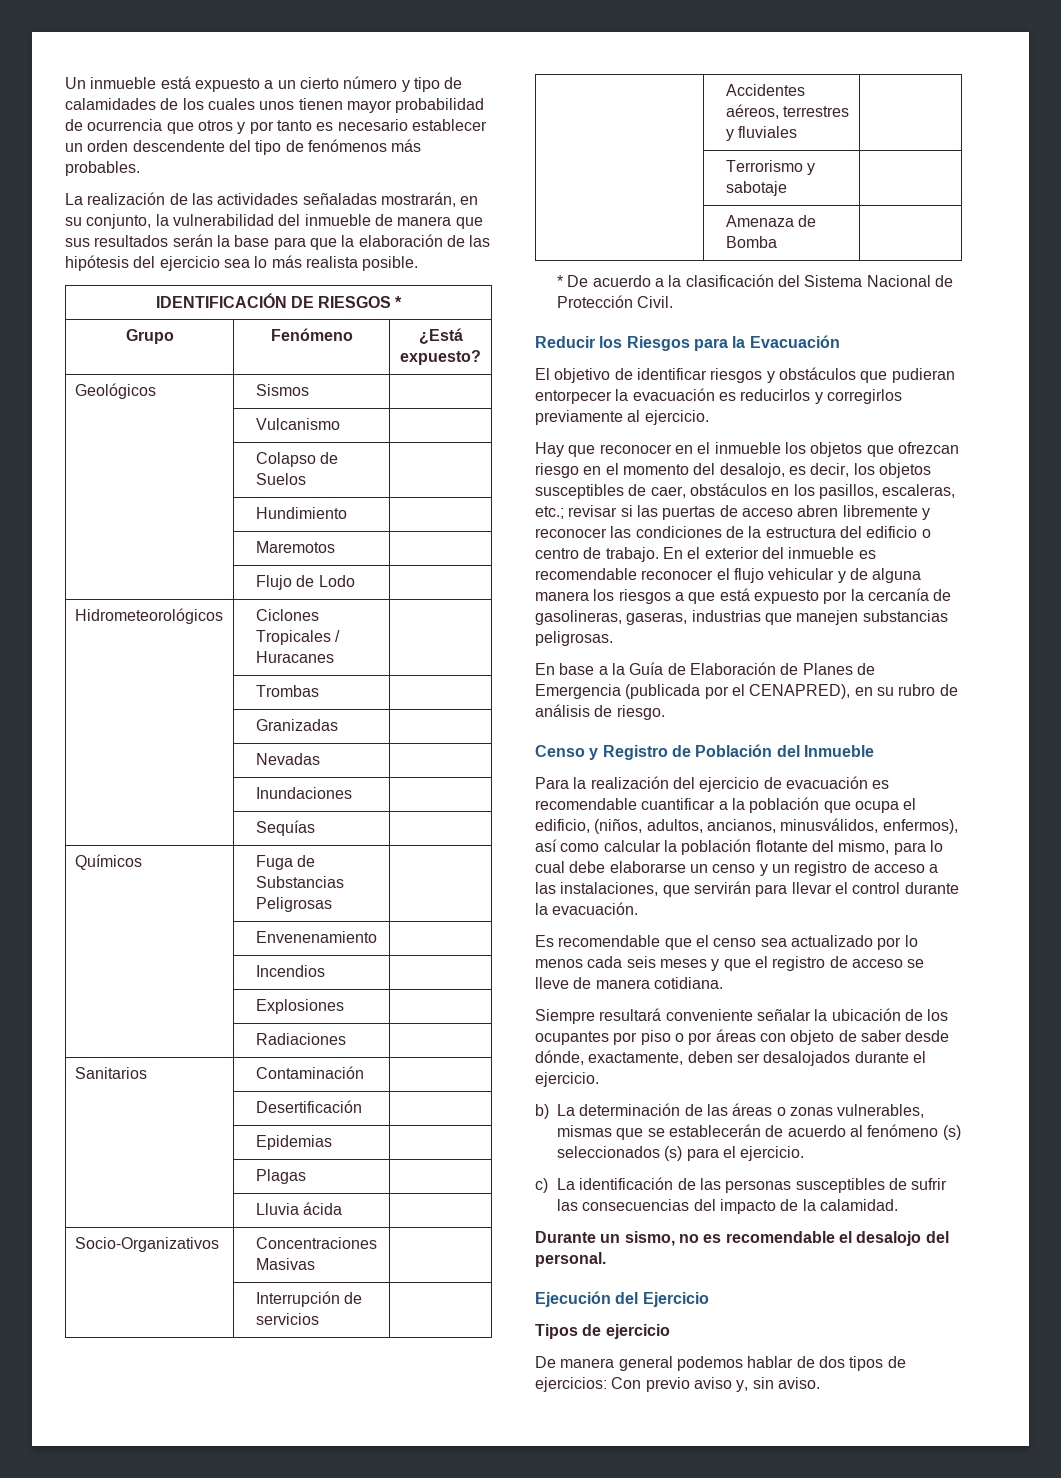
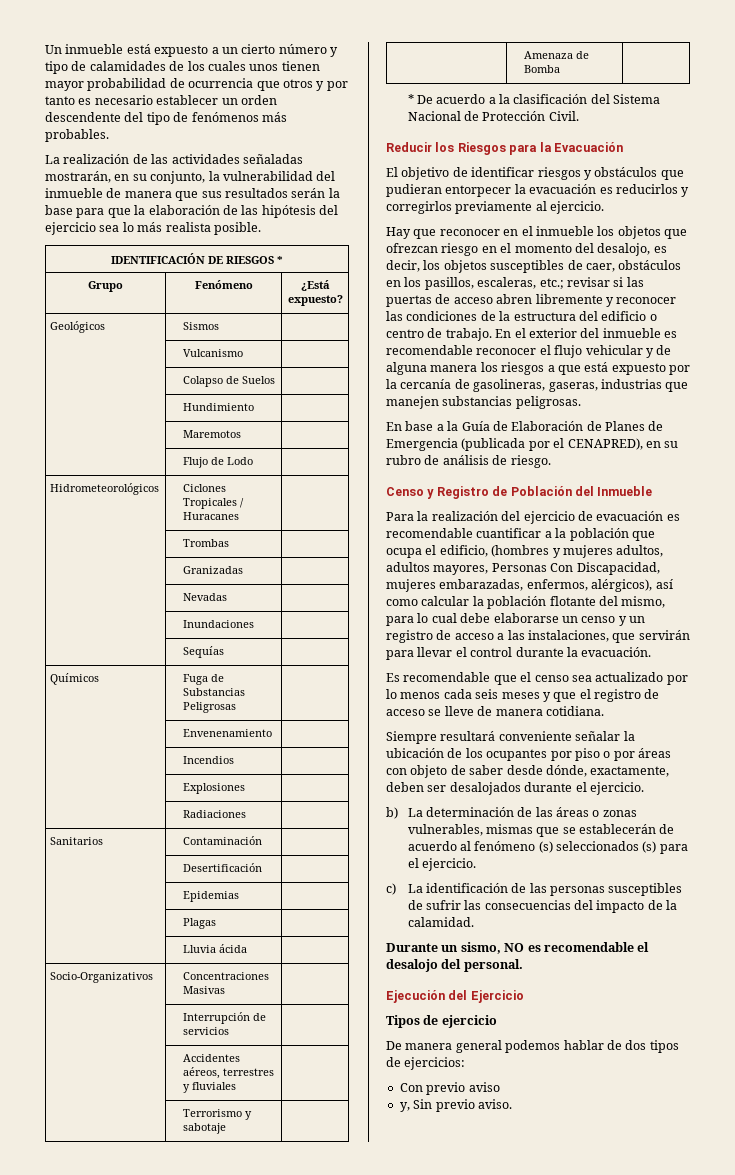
- Para la realización del ejercicio de evacuación es recomendable cuantificar a la población que ocupa el edificio, (niños, adultos, ancianos, minusválidos, enfermos), así como calcular la población flotante del mismo, para lo cual debe elaborarse un censo y un registro de acceso a las instalaciones, que servirán para llevar el control durante la evacuación.
+ Para la realización del ejercicio de evacuación es recomendable cuantificar a la población que ocupa el edificio, (hombres y mujeres adultos, adultos mayores, Personas Con Discapacidad, mujeres embarazadas, enfermos, alérgicos), así como calcular la población flotante del mismo, para lo cual debe elaborarse un censo y un registro de acceso a las instalaciones, que servirán para llevar el control durante la evacuación.
- Durante un sismo, no es recomendable el desalojo del personal.
+ Durante un sismo, NO es recomendable el desalojo del personal.
- De manera general podemos hablar de dos tipos de ejercicios: Con previo aviso y, sin aviso.
+ De manera general podemos hablar de dos tipos de ejercicios:
+ Con previo aviso
+ y, Sin previo aviso.

